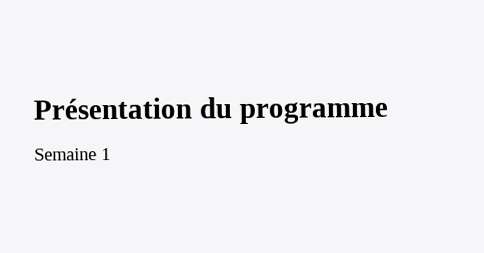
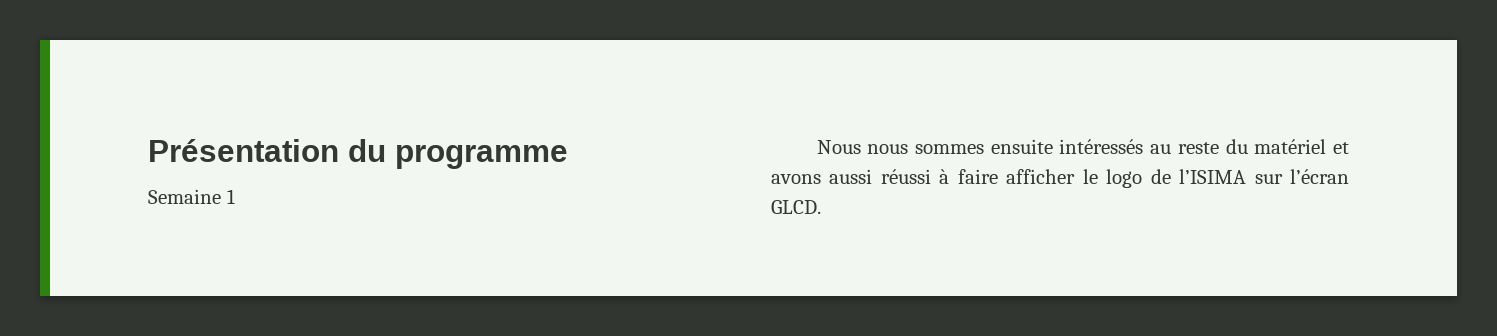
+ Nous nous sommes ensuite intéressés au reste du matériel et avons aussi réussi à faire afficher le logo de l’ISIMA sur l’écran GLCD.

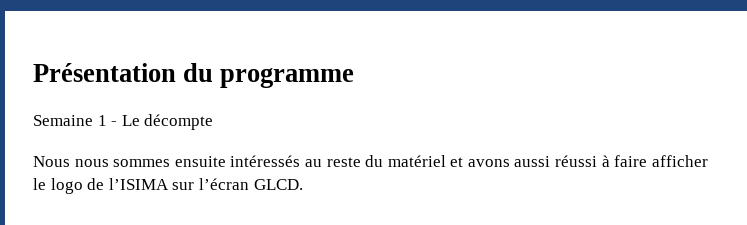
- Semaine 1
+ Semaine 1 - Le décompte

